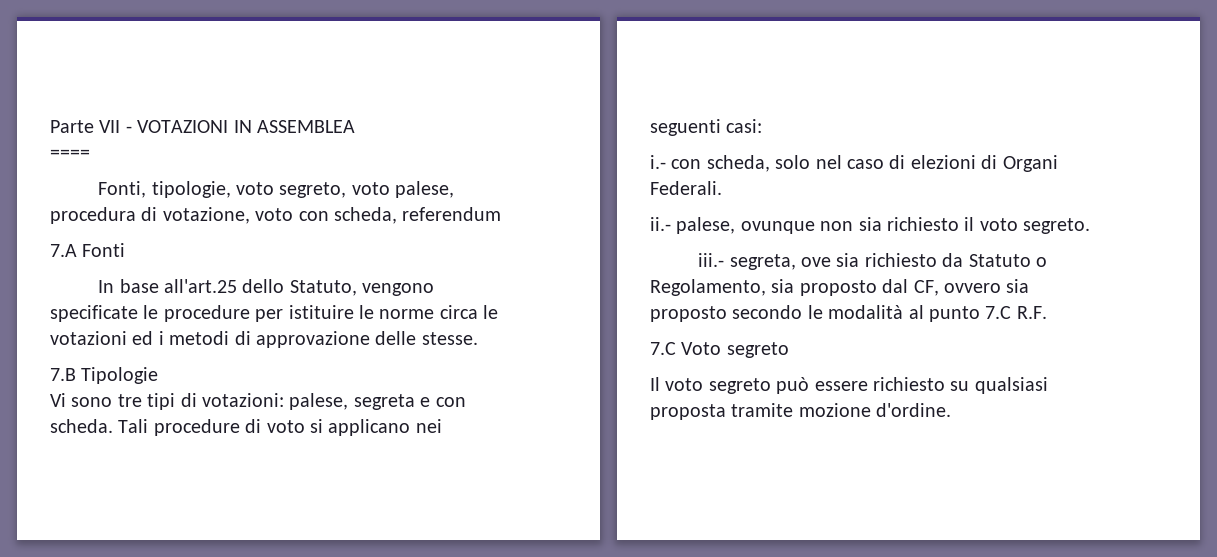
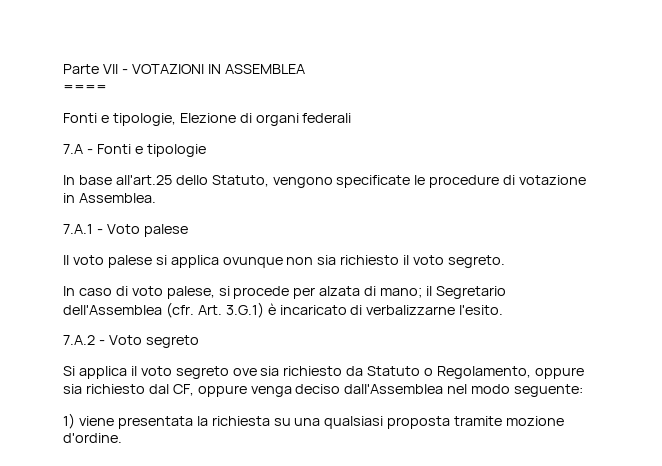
- Fonti, tipologie, voto segreto, voto palese, procedura di votazione, voto con scheda, referendum
+ Fonti e tipologie, Elezione di organi federali
- 7.A Fonti
+ 7.A - Fonti e tipologie
- In base all'art.25 dello Statuto, vengono specificate le procedure per istituire le norme circa le votazioni ed i metodi di approvazione delle stesse.
- 7.B Tipologie
- Vi sono tre tipi di votazioni: palese, segreta e con scheda. Tali procedure di voto si applicano nei seguenti casi:
- i.- con scheda, solo nel caso di elezioni di Organi Federali.
- ii.- palese, ovunque non sia richiesto il voto segreto.
+ In base all'art.25 dello Statuto, vengono specificate le procedure di votazione in Assemblea.
+ 7.A.1 - Voto palese
+ Il voto palese si applica ovunque non sia richiesto il voto segreto.
- iii.- segreta, ove sia richiesto da Statuto o Regolamento, sia proposto dal CF, ovvero sia proposto secondo le modalità al punto 7.C R.F.
- 7.C Voto segreto
- Il voto segreto può essere richiesto su qualsiasi proposta tramite mozione d'ordine.
+ In caso di voto palese, si procede per alzata di mano; il Segretario dell'Assemblea (cfr. Art. 3.G.1) è incaricato di verbalizzarne l'esito.
+ 7.A.2 - Voto segreto
+ Si applica il voto segreto ove sia richiesto da Statuto o Regolamento, oppure sia richiesto dal CF, oppure venga deciso dall'Assemblea nel modo seguente:
+ 1) viene presentata la richiesta su una qualsiasi proposta tramite mozione d'ordine.

